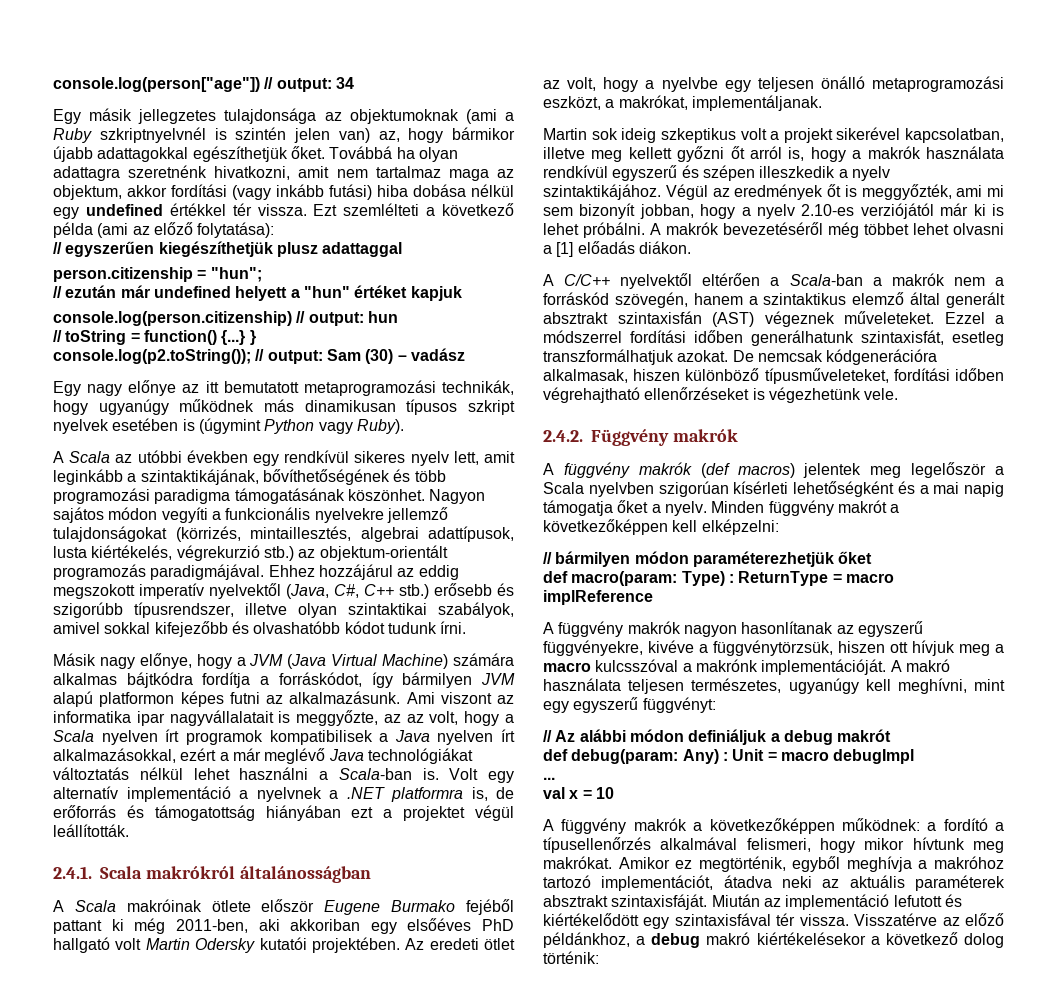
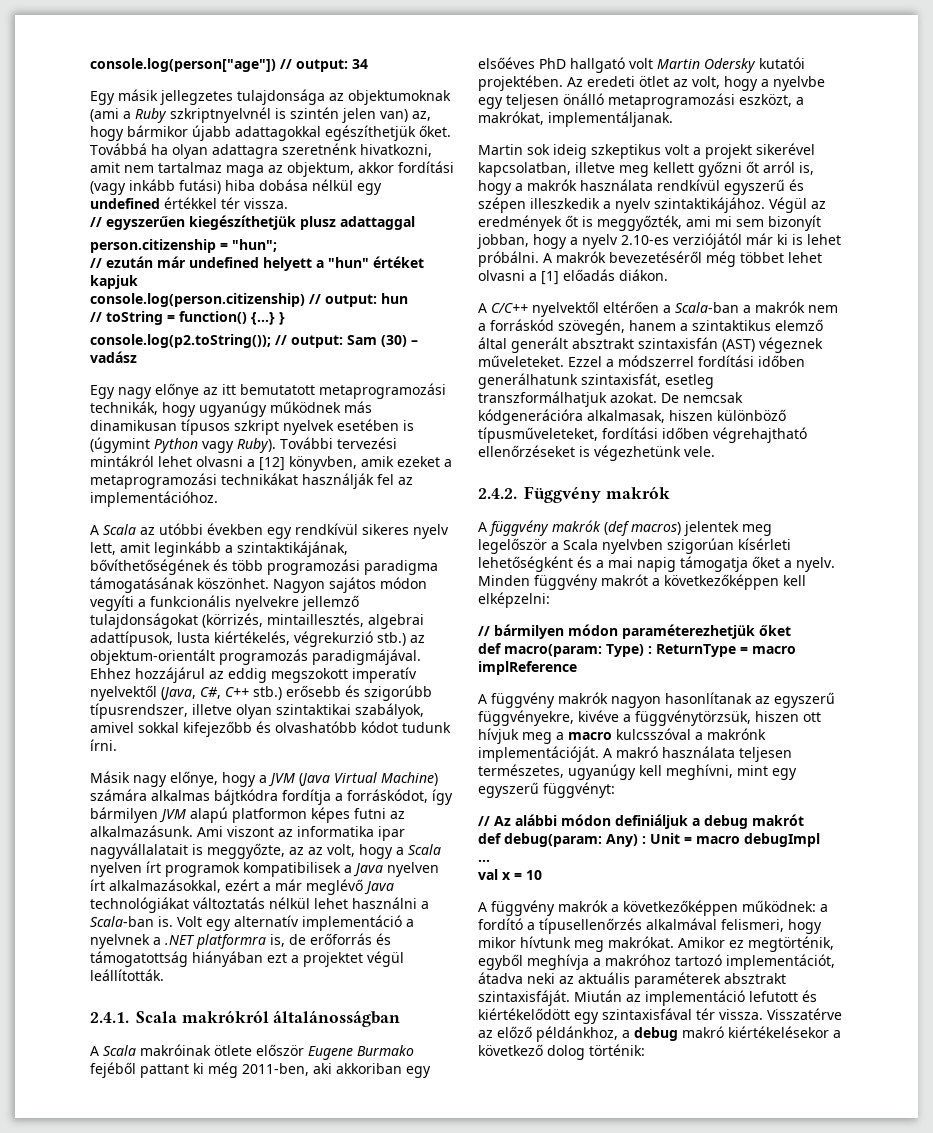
- Ezt szemlélteti a következő példa (ami az előző folytatása):
+ További tervezési mintákról lehet olvasni a [12] könyvben, amik ezeket a metaprogramozási technikákat használják fel az implementációhoz.

